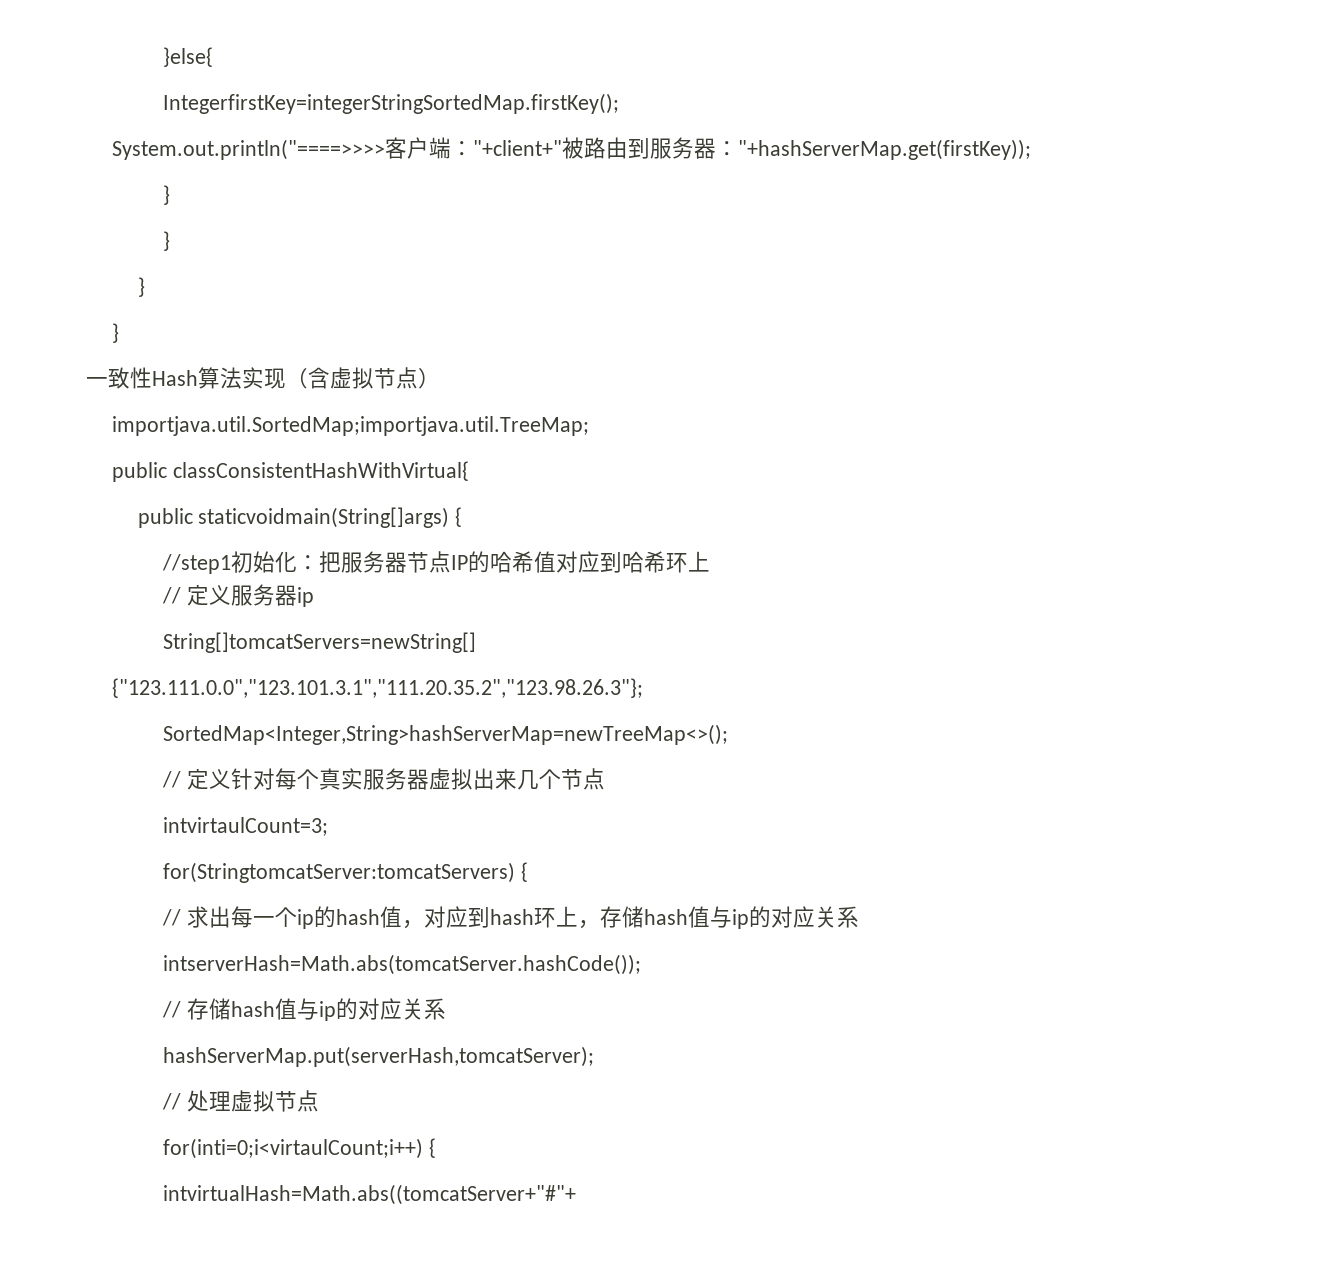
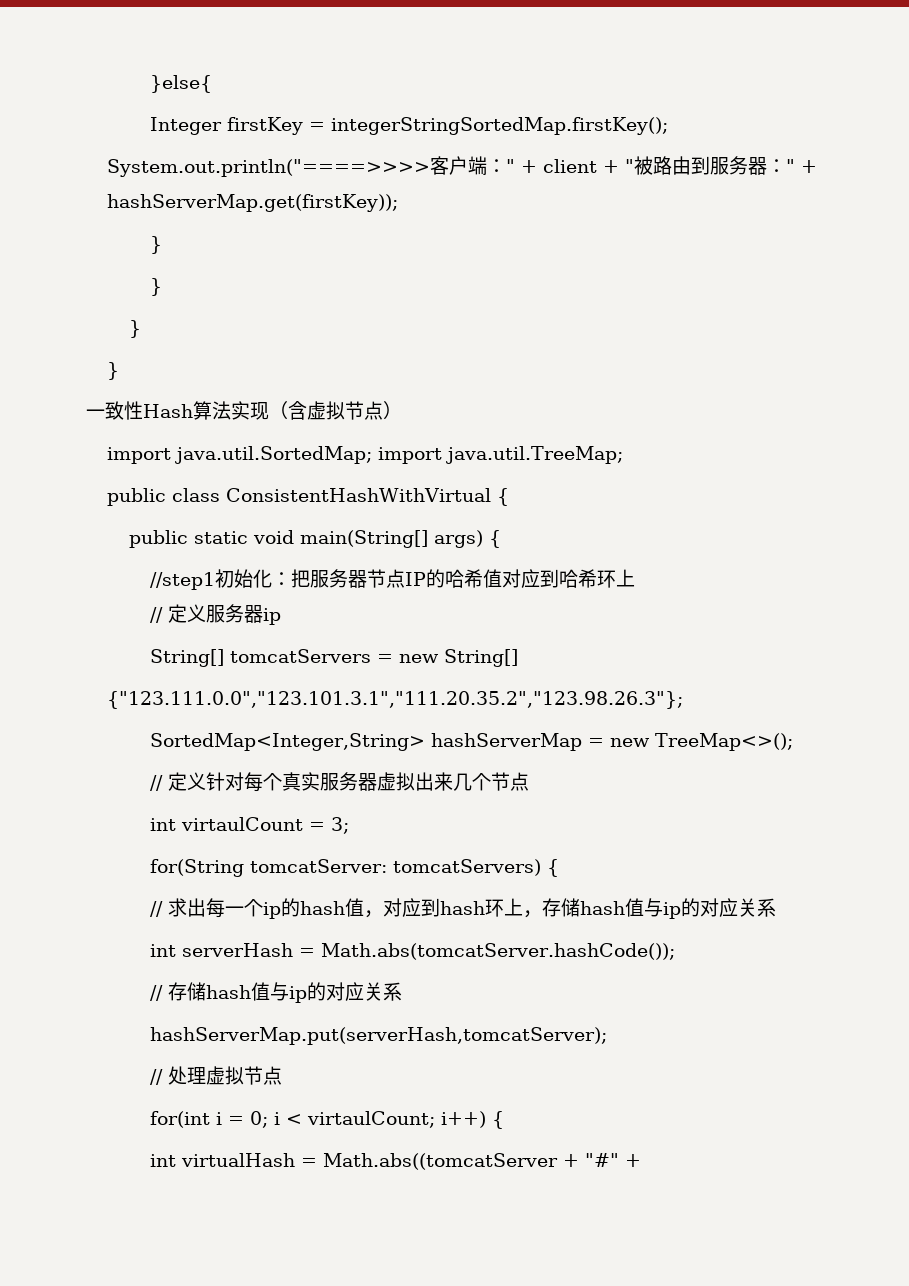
- IntegerfirstKey=integerStringSortedMap.firstKey();
+ Integer firstKey = integerStringSortedMap.firstKey();
- System.out.println("====>>>>客户端："+client+"被路由到服务器："+hashServerMap.get(firstKey));
+ System.out.println("====>>>>客户端：" + client + "被路由到服务器：" + hashServerMap.get(firstKey));
- importjava.util.SortedMap;importjava.util.TreeMap;
- public classConsistentHashWithVirtual{
- public staticvoidmain(String[]args) {
+ import java.util.SortedMap; import java.util.TreeMap;
+ public class ConsistentHashWithVirtual {
+ public static void main(String[] args) {
- String[]tomcatServers=newString[]
+ String[] tomcatServers = new String[]
  {"123.111.0.0","123.101.3.1","111.20.35.2","123.98.26.3"};
- SortedMap<Integer,String>hashServerMap=newTreeMap<>();
+ SortedMap<Integer,String> hashServerMap = new TreeMap<>();
- intvirtaulCount=3;
- for(StringtomcatServer:tomcatServers) {
+ int virtaulCount = 3;
+ for(String tomcatServer: tomcatServers) {
- intserverHash=Math.abs(tomcatServer.hashCode());
+ int serverHash = Math.abs(tomcatServer.hashCode());
- for(inti=0;i<virtaulCount;i++) {
- intvirtualHash=Math.abs((tomcatServer+"#"+
+ for(int i = 0; i < virtaulCount; i++) {
+ int virtualHash = Math.abs((tomcatServer + "#" +

